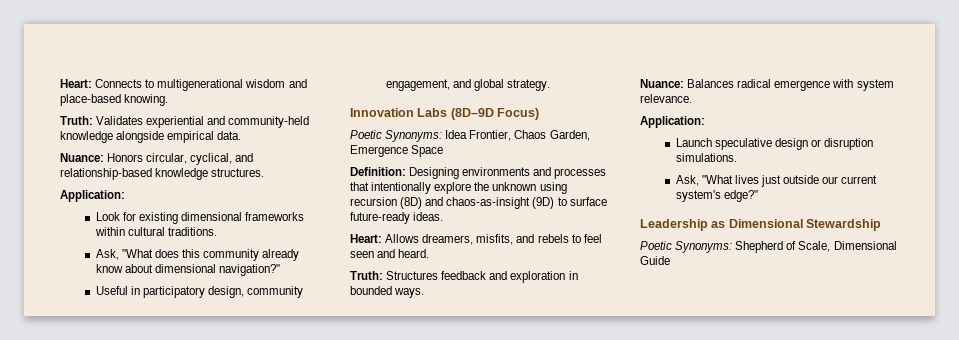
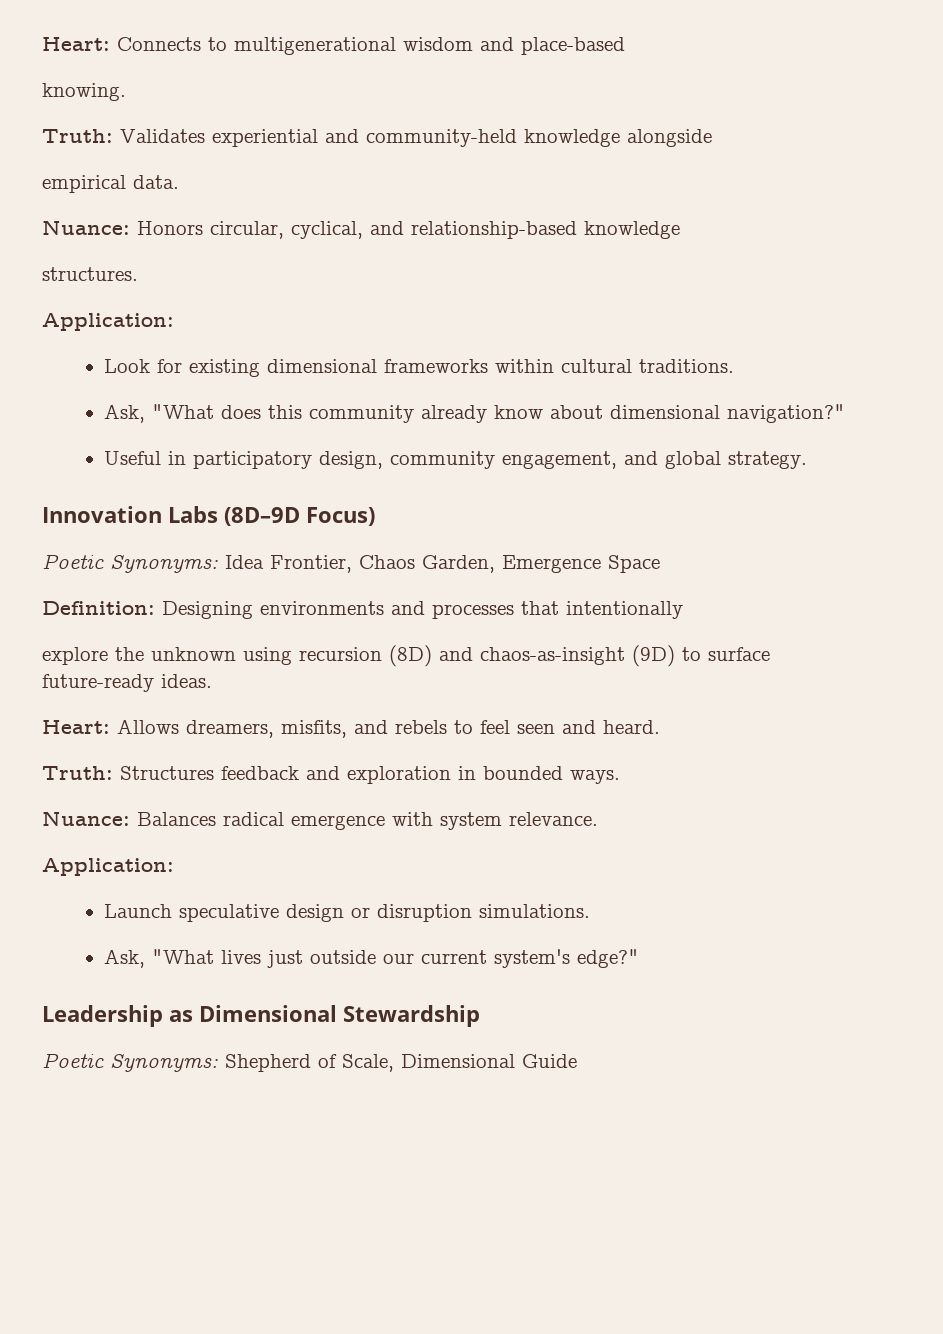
- Heart: Connects to multigenerational wisdom and place-based knowing.
+ Heart: Connects to multigenerational wisdom and place-based
+ knowing.
- Truth: Validates experiential and community-held knowledge alongside empirical data.
+ Truth: Validates experiential and community-held knowledge alongside
+ empirical data.
- Nuance: Honors circular, cyclical, and relationship-based knowledge structures.
+ Nuance: Honors circular, cyclical, and relationship-based knowledge
+ structures.
- Definition: Designing environments and processes that intentionally explore the unknown using recursion (8D) and chaos-as-insight (9D) to surface future-ready ideas.
+ Definition: Designing environments and processes that intentionally
+ explore the unknown using recursion (8D) and chaos-as-insight (9D) to surface future-ready ideas.

